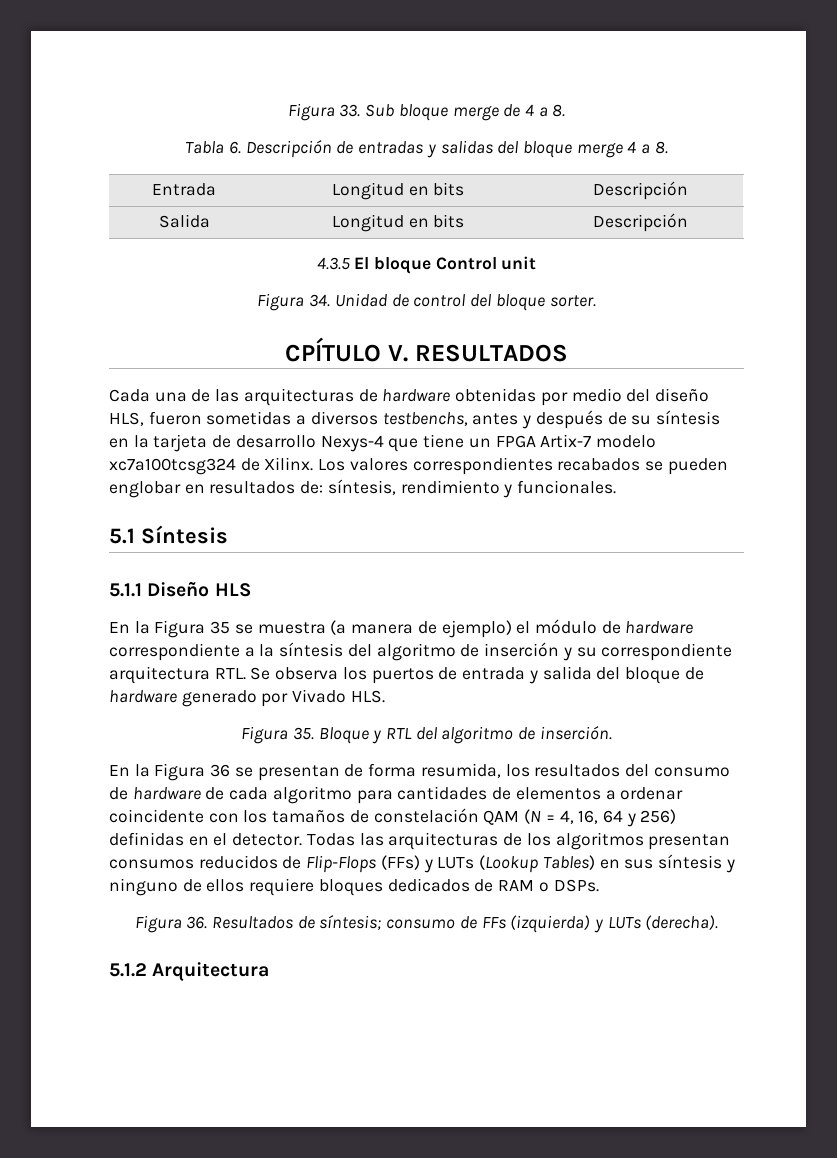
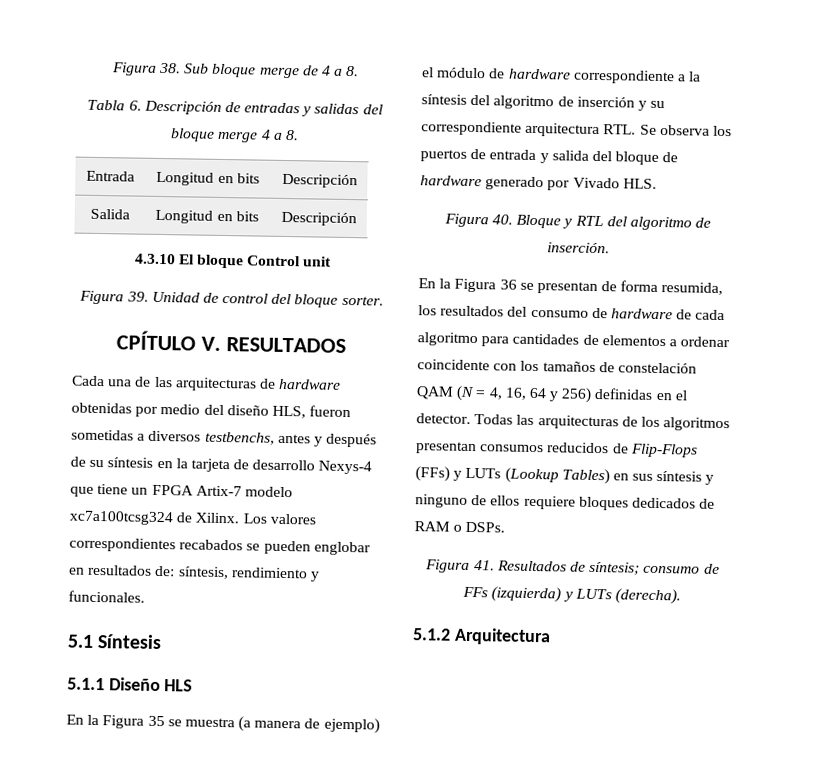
- Figura 33. Sub bloque merge de 4 a 8.
+ Figura 38. Sub bloque merge de 4 a 8.
- 4.3.5 El bloque Control unit
+ 4.3.10 El bloque Control unit
- Figura 34. Unidad de control del bloque sorter.
+ Figura 39. Unidad de control del bloque sorter.
- Figura 35. Bloque y RTL del algoritmo de inserción.
+ Figura 40. Bloque y RTL del algoritmo de inserción.
- Figura 36. Resultados de síntesis; consumo de FFs (izquierda) y LUTs (derecha).
+ Figura 41. Resultados de síntesis; consumo de FFs (izquierda) y LUTs (derecha).

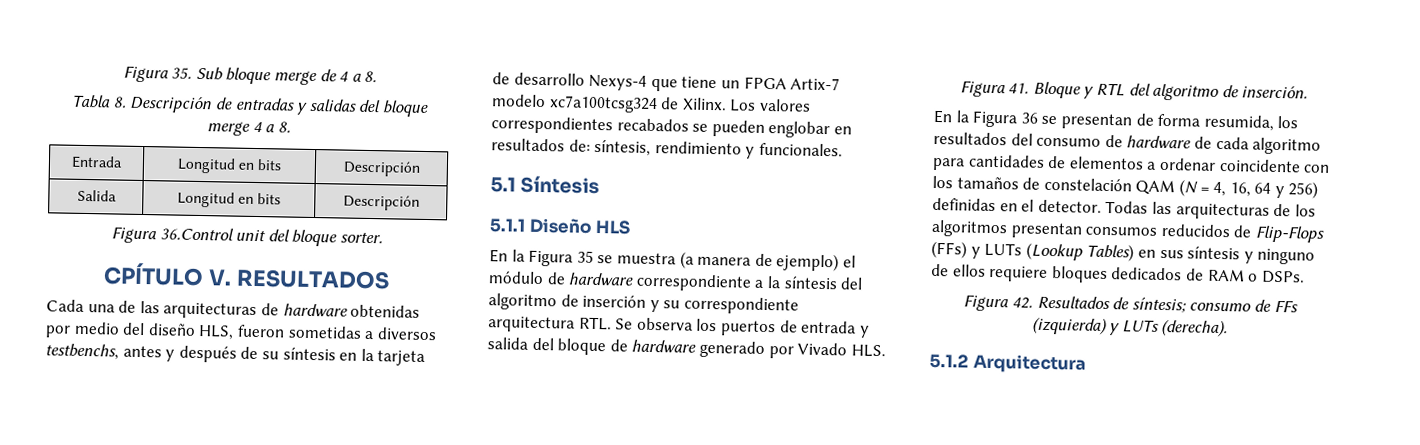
- Figura 38. Sub bloque merge de 4 a 8.
+ Figura 35. Sub bloque merge de 4 a 8.
- Tabla 6. Descripción de entradas y salidas del bloque merge 4 a 8.
+ Tabla 8. Descripción de entradas y salidas del bloque merge 4 a 8.
- 4.3.10 El bloque Control unit
- Figura 39. Unidad de control del bloque sorter.
+ Figura 36.Control unit del bloque sorter.
- Figura 40. Bloque y RTL del algoritmo de inserción.
+ Figura 41. Bloque y RTL del algoritmo de inserción.
- Figura 41. Resultados de síntesis; consumo de FFs (izquierda) y LUTs (derecha).
+ Figura 42. Resultados de síntesis; consumo de FFs (izquierda) y LUTs (derecha).

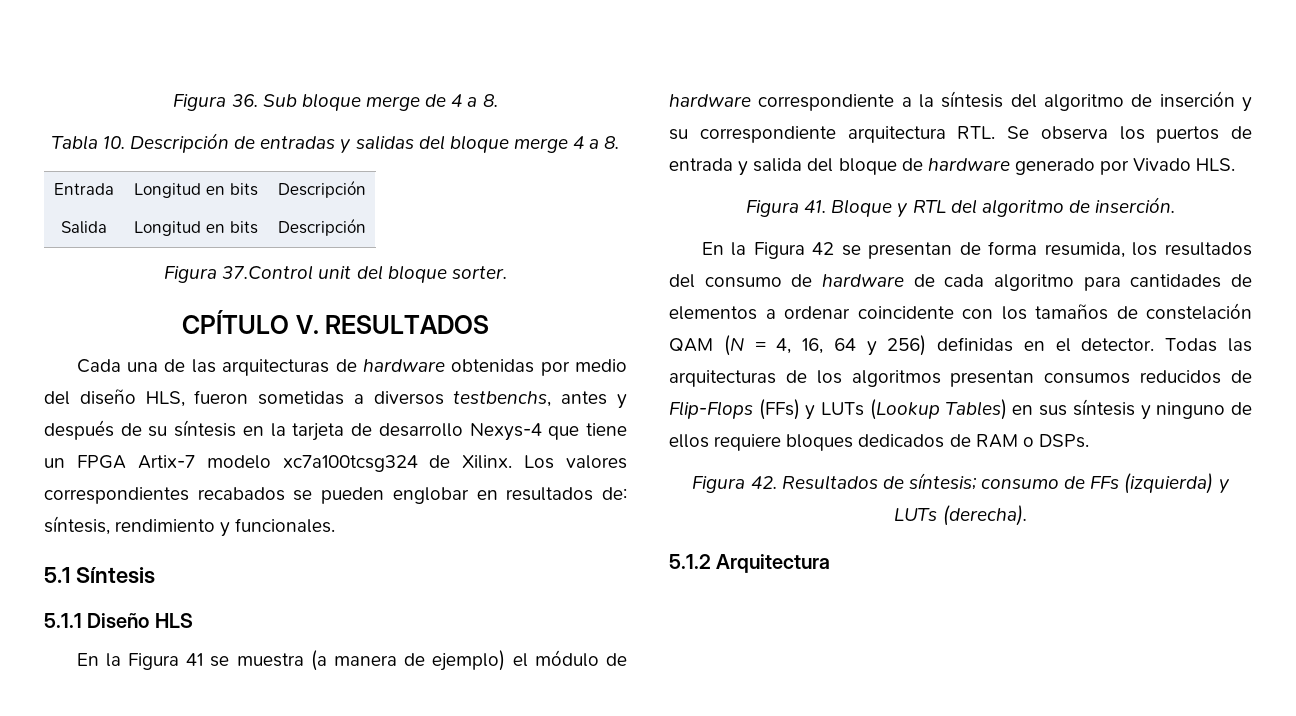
- Figura 35. Sub bloque merge de 4 a 8.
+ Figura 36. Sub bloque merge de 4 a 8.
- Tabla 8. Descripción de entradas y salidas del bloque merge 4 a 8.
+ Tabla 10. Descripción de entradas y salidas del bloque merge 4 a 8.
- Figura 36.Control unit del bloque sorter.
+ Figura 37.Control unit del bloque sorter.
- En la Figura 35 se muestra (a manera de ejemplo) el módulo de hardware correspondiente a la síntesis del algoritmo de inserción y su correspondiente arquitectura RTL. Se observa los puertos de entrada y salida del bloque de hardware generado por Vivado HLS.
+ En la Figura 41 se muestra (a manera de ejemplo) el módulo de hardware correspondiente a la síntesis del algoritmo de inserción y su correspondiente arquitectura RTL. Se observa los puertos de entrada y salida del bloque de hardware generado por Vivado HLS.
- En la Figura 36 se presentan de forma resumida, los resultados del consumo de hardware de cada algoritmo para cantidades de elementos a ordenar coincidente con los tamaños de constelación QAM (N = 4, 16, 64 y 256) definidas en el detector.
+ En la Figura 42 se presentan de forma resumida, los resultados del consumo de hardware de cada algoritmo para cantidades de elementos a ordenar coincidente con los tamaños de constelación QAM (N = 4, 16, 64 y 256) definidas en el detector.

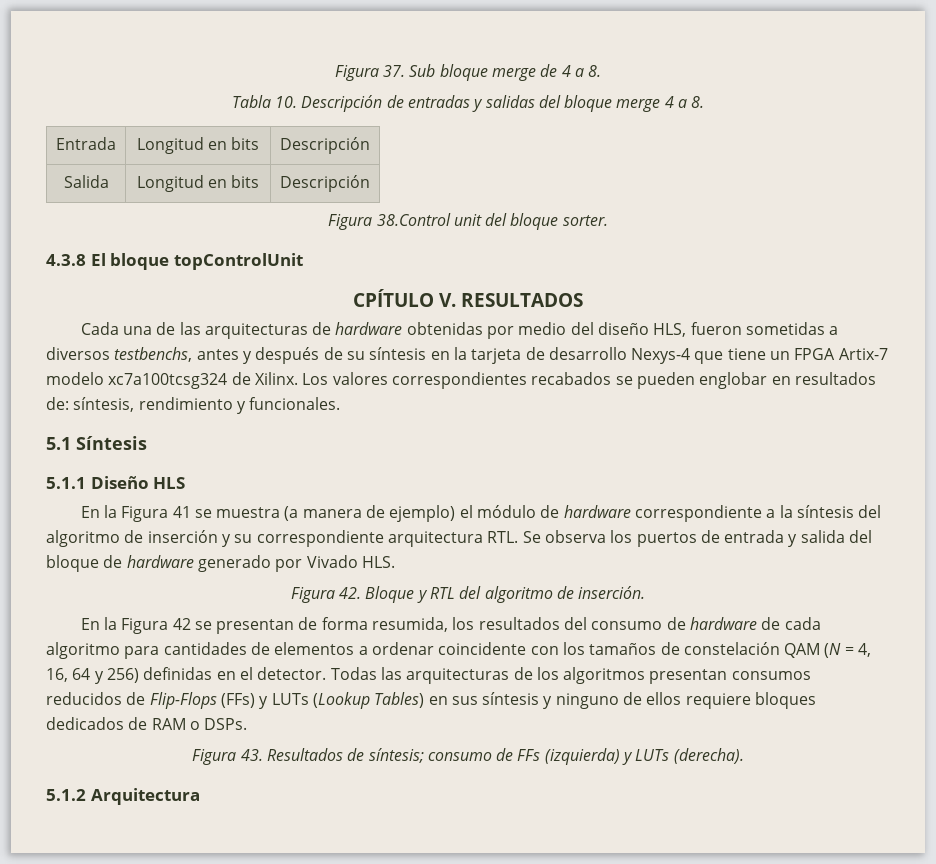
- Figura 36. Sub bloque merge de 4 a 8.
+ Figura 37. Sub bloque merge de 4 a 8.
- Figura 37.Control unit del bloque sorter.
+ Figura 38.Control unit del bloque sorter.
+ 4.3.8 El bloque topControlUnit
- Figura 41. Bloque y RTL del algoritmo de inserción.
+ Figura 42. Bloque y RTL del algoritmo de inserción.
- Figura 42. Resultados de síntesis; consumo de FFs (izquierda) y LUTs (derecha).
+ Figura 43. Resultados de síntesis; consumo de FFs (izquierda) y LUTs (derecha).

